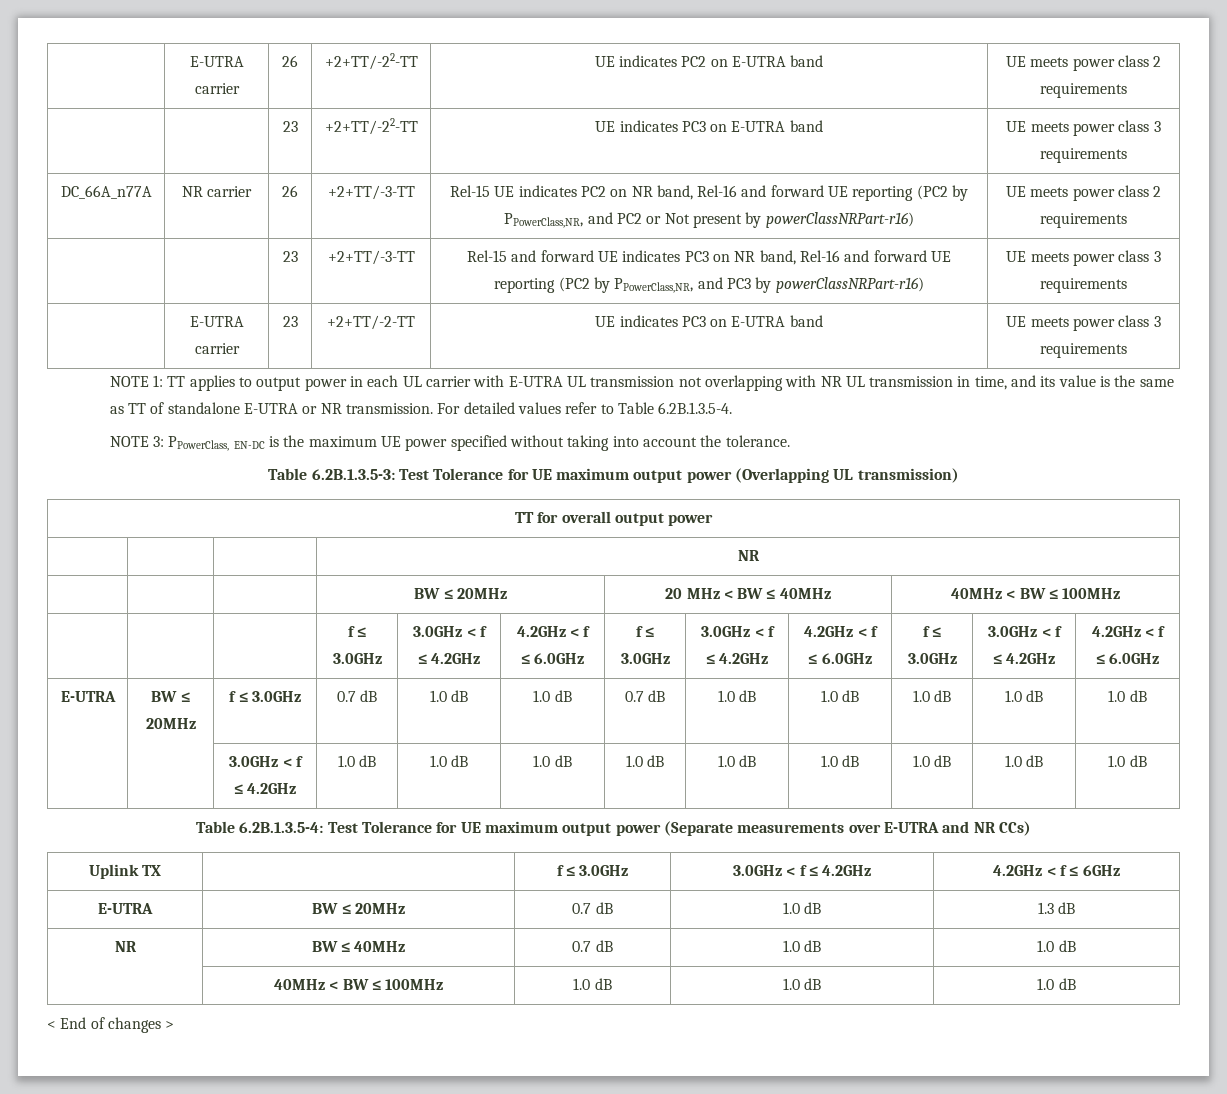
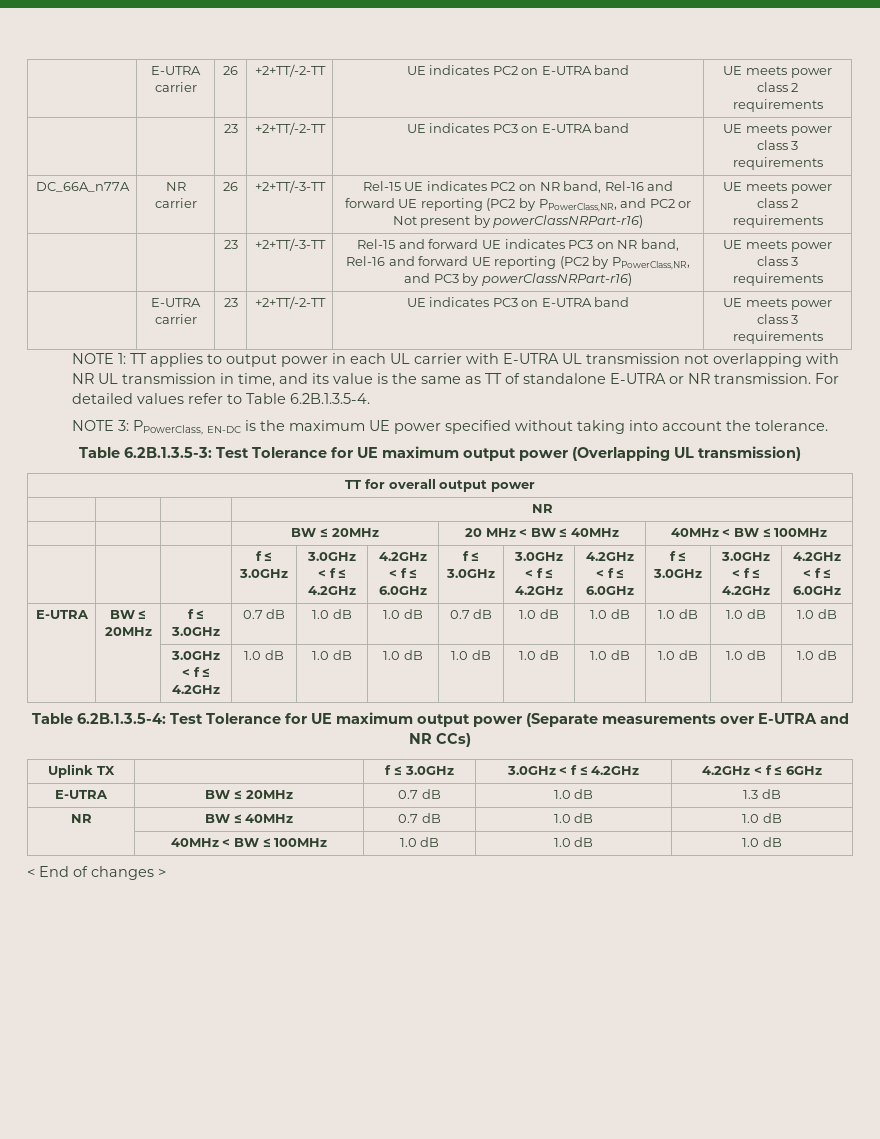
- | E-UTRA carrier | 26 | +2+TT/-22-TT | UE indicates PC2 on E-UTRA band | UE meets power class 2 requirements
+ | E-UTRA carrier | 26 | +2+TT/-2-TT | UE indicates PC2 on E-UTRA band | UE meets power class 2 requirements
- | | 23 | +2+TT/-22-TT | UE indicates PC3 on E-UTRA band | UE meets power class 3 requirements
+ | | 23 | +2+TT/-2-TT | UE indicates PC3 on E-UTRA band | UE meets power class 3 requirements

